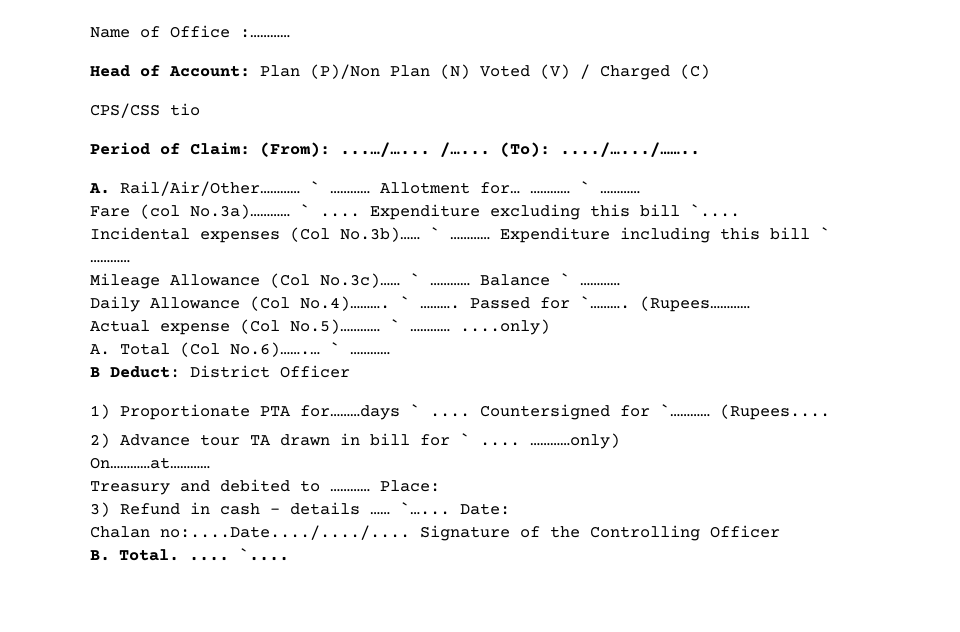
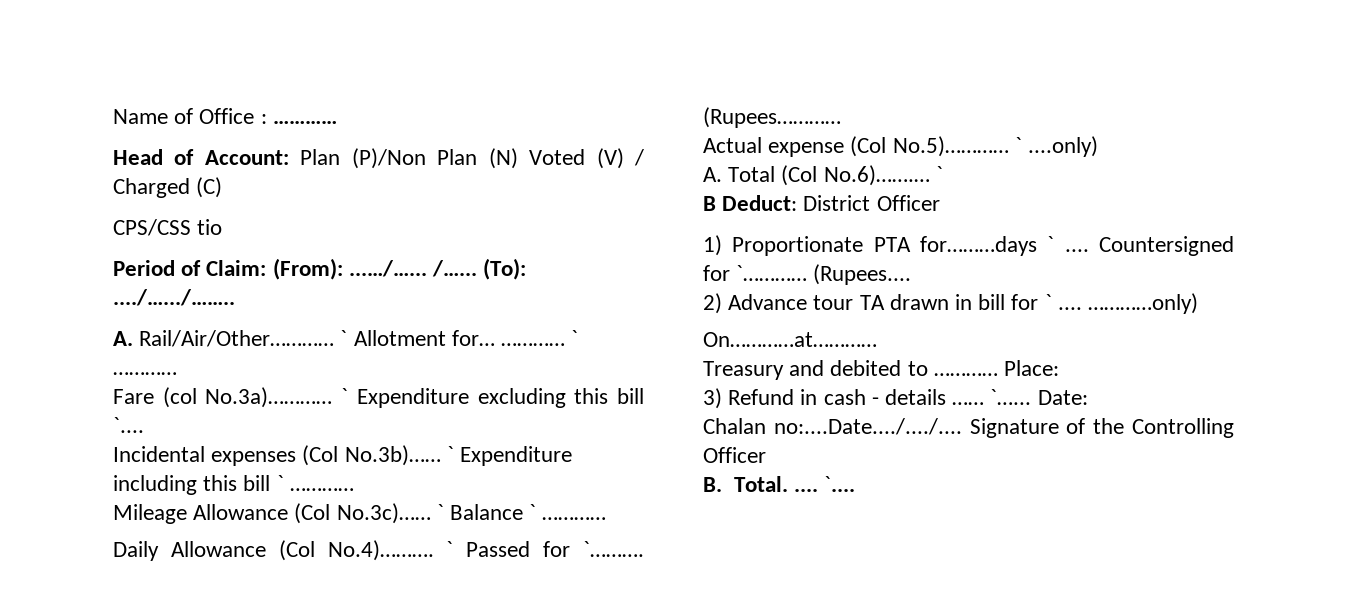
- Name of Office :…………
+ Name of Office : …………
- ` ………… Allotment for…
+ ` Allotment for…
- ` .... Expenditure excluding this bill `....
+ ` Expenditure excluding this bill `....
- ` ………… Expenditure including this bill ` …………
+ ` Expenditure including this bill ` …………
- ` ………… Balance ` …………
+ ` Balance ` …………
- ` ………. Passed for `……….
+ ` Passed for `……….
- ` ………… ....only)
+ ` ....only)
- A. Total (Col No.6)…….… ` …………
+ A. Total (Col No.6)…….… `

